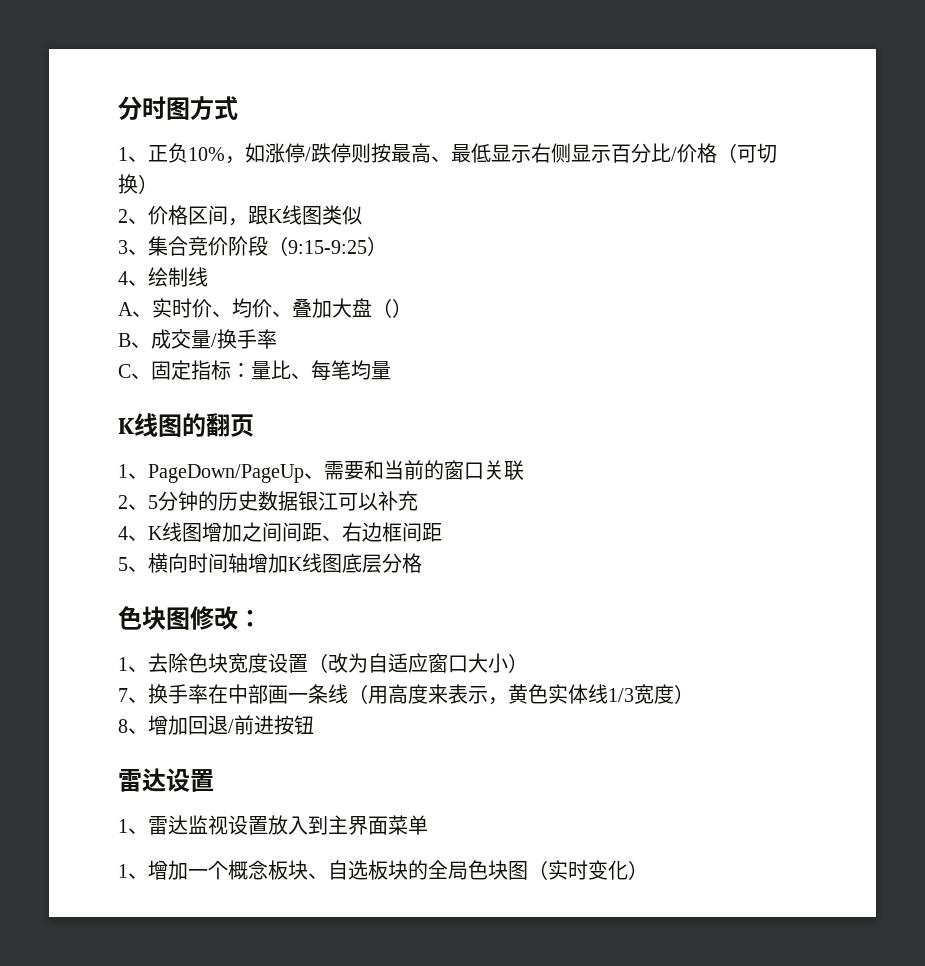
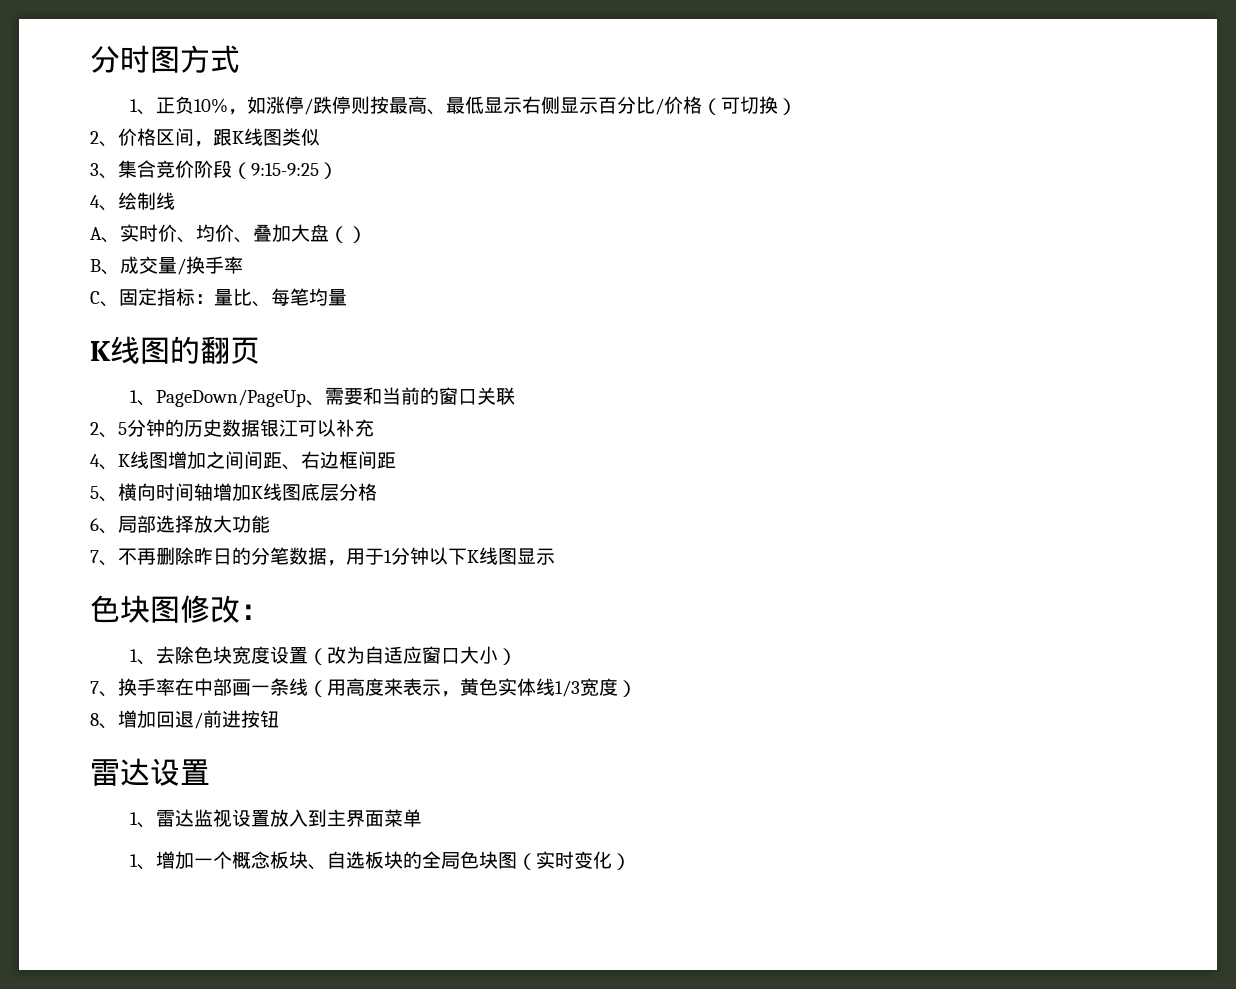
+ 6、局部选择放大功能
+ 7、不再删除昨日的分笔数据，用于1分钟以下K线图显示

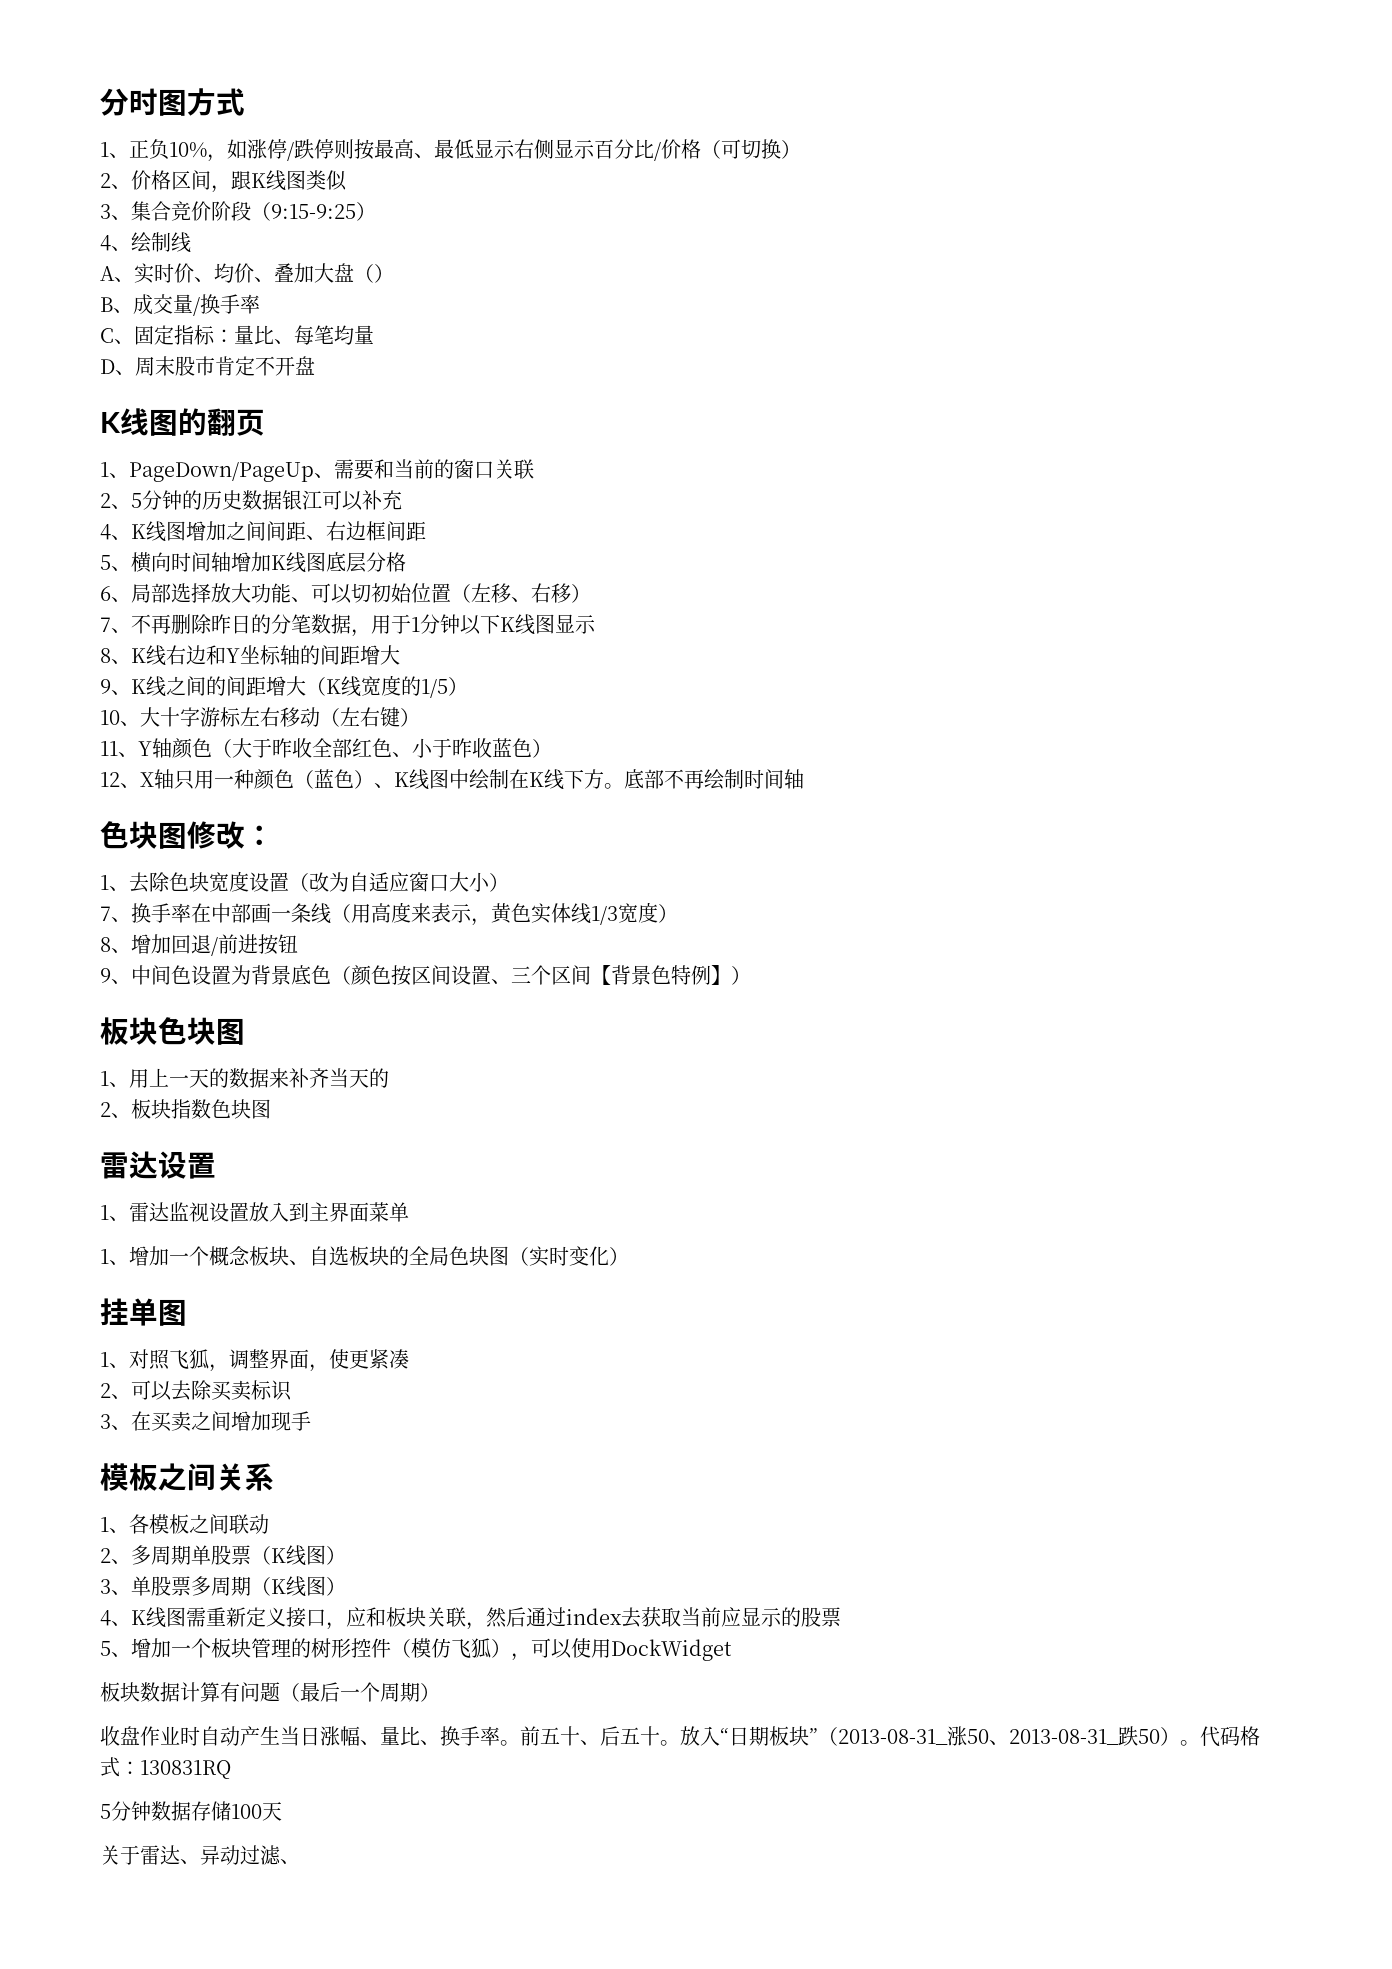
+ D、周末股市肯定不开盘
- 6、局部选择放大功能
+ 6、局部选择放大功能、可以切初始位置（左移、右移）
+ 8、K线右边和Y坐标轴的间距增大
+ 9、K线之间的间距增大（K线宽度的1/5）
+ 10、大十字游标左右移动（左右键）
+ 11、Y轴颜色（大于昨收全部红色、小于昨收蓝色）
+ 12、X轴只用一种颜色（蓝色）、K线图中绘制在K线下方。底部不再绘制时间轴
+ 9、中间色设置为背景底色（颜色按区间设置、三个区间【背景色特例】）
+ 板块色块图
+ 1、用上一天的数据来补齐当天的
+ 2、板块指数色块图
+ 挂单图
+ 1、对照飞狐，调整界面，使更紧凑
+ 2、可以去除买卖标识
+ 3、在买卖之间增加现手
+ 模板之间关系
+ 1、各模板之间联动
+ 2、多周期单股票（K线图）
+ 3、单股票多周期（K线图）
+ 4、K线图需重新定义接口，应和板块关联，然后通过index去获取当前应显示的股票
+ 5、增加一个板块管理的树形控件（模仿飞狐），可以使用DockWidget
+ 板块数据计算有问题（最后一个周期）
+ 收盘作业时自动产生当日涨幅、量比、换手率。前五十、后五十。放入“日期板块”（2013-08-31_涨50、2013-08-31_跌50）。代码格式：130831RQ
+ 5分钟数据存储100天
+ 关于雷达、异动过滤、

